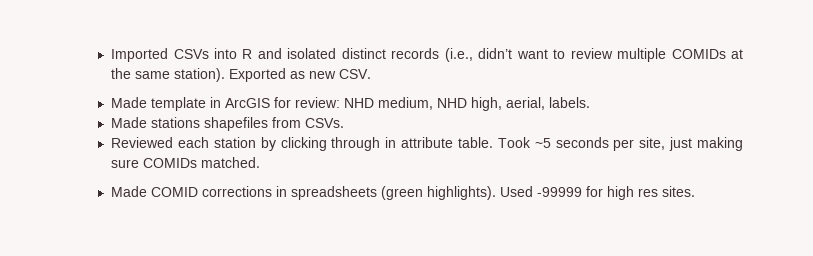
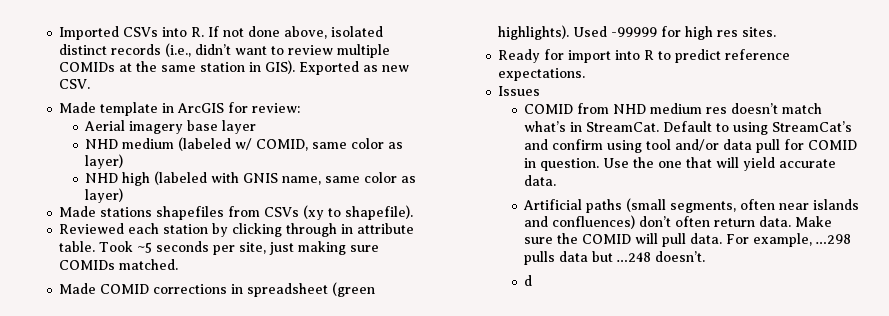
- Imported CSVs into R and isolated distinct records (i.e., didn’t want to review multiple COMIDs at the same station).
+ Imported CSVs into R. If not done above, isolated distinct records (i.e., didn’t want to review multiple COMIDs at the same station in GIS).
- Made template in ArcGIS for review: NHD medium, NHD high, aerial, labels.
+ Made template in ArcGIS for review:
+ Aerial imagery base layer
+ NHD medium (labeled w/ COMID, same color as layer)
+ NHD high (labeled with GNIS name, same color as layer)
- Made stations shapefiles from CSVs.
+ Made stations shapefiles from CSVs (xy to shapefile).
- Made COMID corrections in spreadsheets (green highlights).
+ Made COMID corrections in spreadsheet (green highlights).
+ Ready for import into R to predict reference expectations.
+ Issues
+ COMID from NHD medium res doesn’t match what’s in StreamCat. Default to using StreamCat’s and confirm using tool and/or data pull for COMID in question. Use the one that will yield accurate data.
+ Artificial paths (small segments, often near islands and confluences) don’t often return data. Make sure the COMID will pull data. For example, …298 pulls data but …248 doesn’t.
+ d

